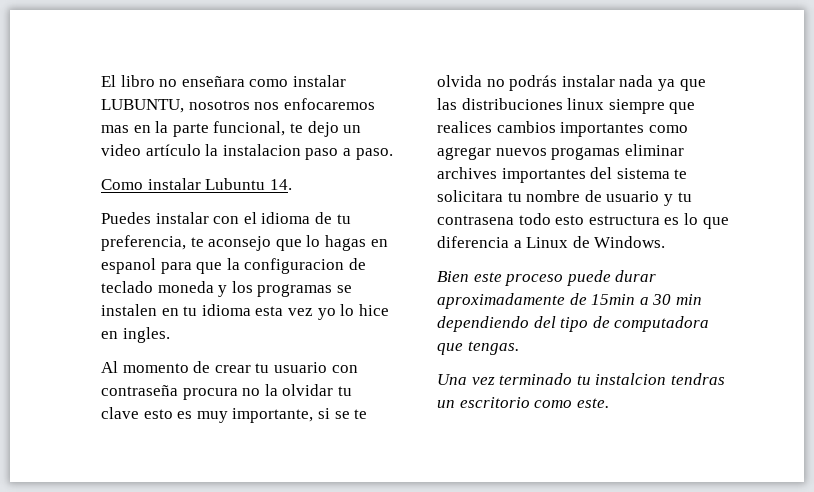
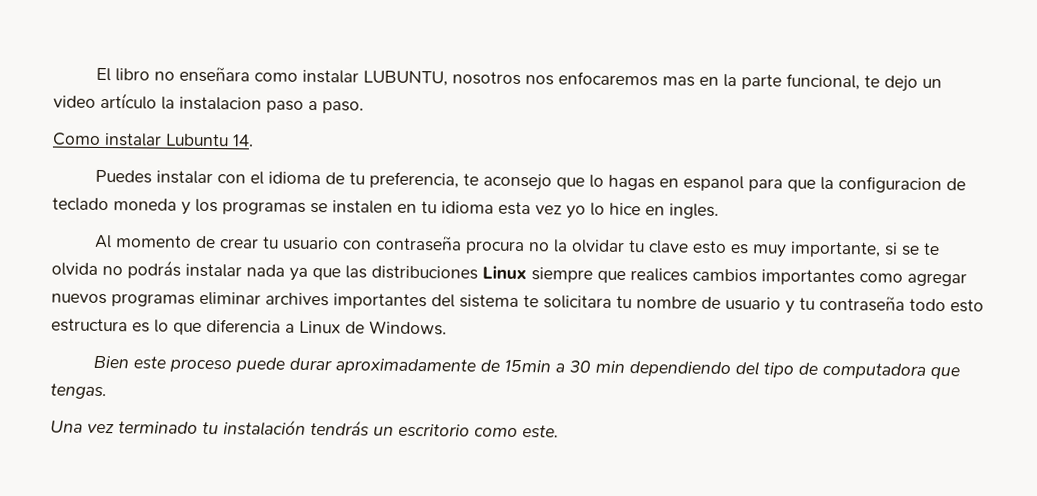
- Al momento de crear tu usuario con contraseña procura no la olvidar tu clave esto es muy importante, si se te olvida no podrás instalar nada ya que las distribuciones linux siempre que realices cambios importantes como agregar nuevos progamas eliminar archives importantes del sistema te solicitara tu nombre de usuario y tu contrasena todo esto estructura es lo que diferencia a Linux de Windows.
+ Al momento de crear tu usuario con contraseña procura no la olvidar tu clave esto es muy importante, si se te olvida no podrás instalar nada ya que las distribuciones Linux siempre que realices cambios importantes como agregar nuevos programas eliminar archives importantes del sistema te solicitara tu nombre de usuario y tu contraseña todo esto estructura es lo que diferencia a Linux de Windows.
- Una vez terminado tu instalcion tendras un escritorio como este.
+ Una vez terminado tu instalación tendrás un escritorio como este.

